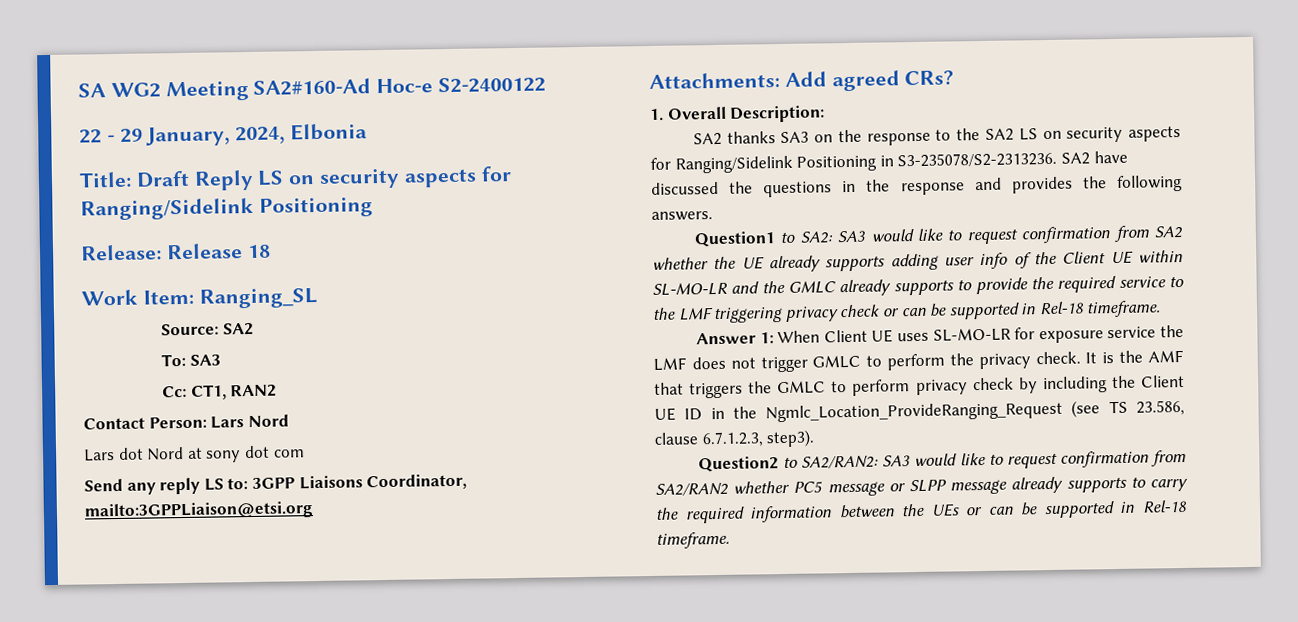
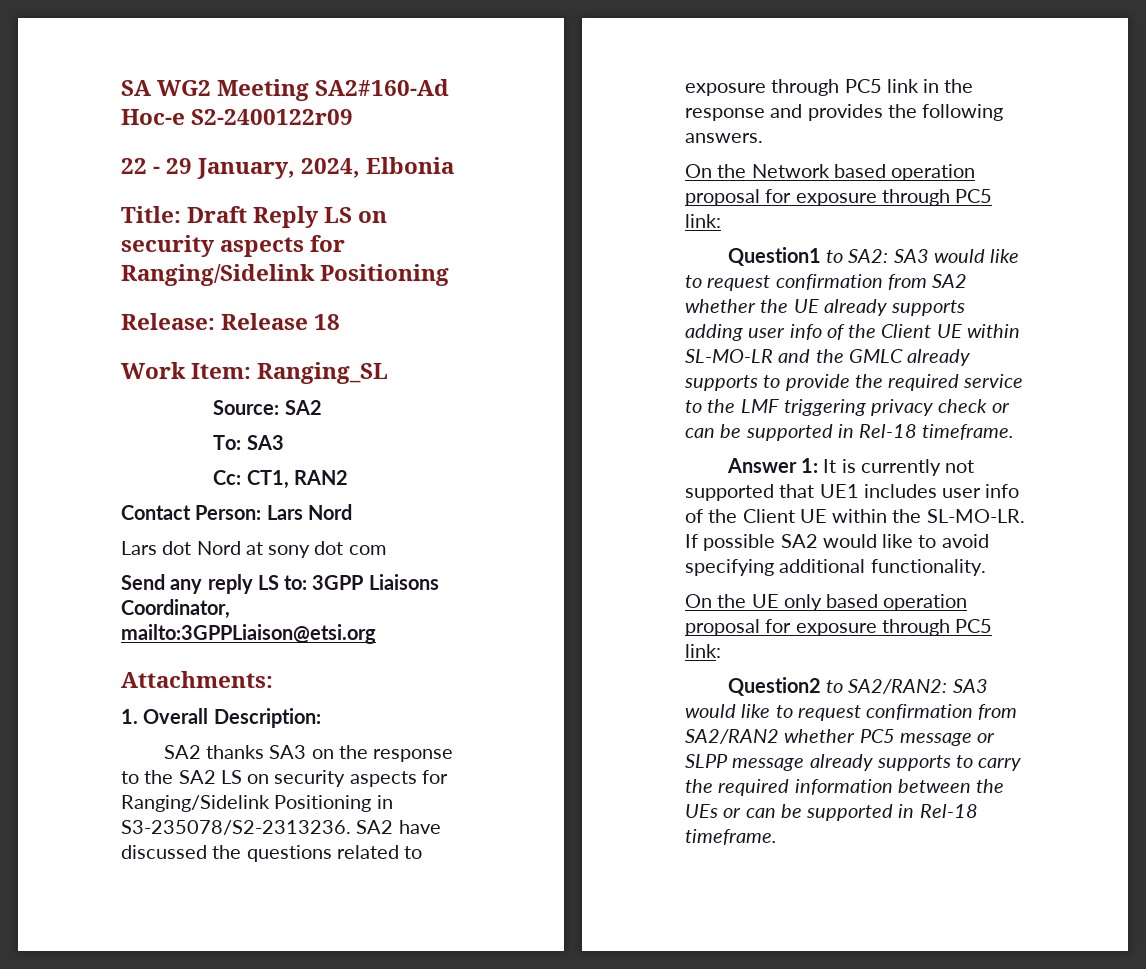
- SA WG2 Meeting SA2#160-Ad Hoc-e S2-2400122
+ SA WG2 Meeting SA2#160-Ad Hoc-e S2-2400122r09
- Attachments: Add agreed CRs?
+ Attachments:
- SA2 have discussed the questions in the response and provides the following answers.
+ SA2 have discussed the questions related to exposure through PC5 link in the response and provides the following answers.
+ On the Network based operation proposal for exposure through PC5 link:
- Answer 1: When Client UE uses SL-MO-LR for exposure service the LMF does not trigger GMLC to perform the privacy check. It is the AMF that triggers the GMLC to perform privacy check by including the Client UE ID in the Ngmlc_Location_ProvideRanging_Request (see TS 23.586, clause 6.7.1.2.3, step3).
+ Answer 1: It is currently not supported that UE1 includes user info of the Client UE within the SL-MO-LR. If possible SA2 would like to avoid specifying additional functionality.
+ On the UE only based operation proposal for exposure through PC5 link:

